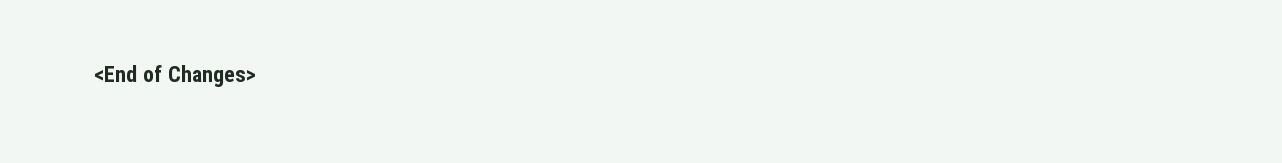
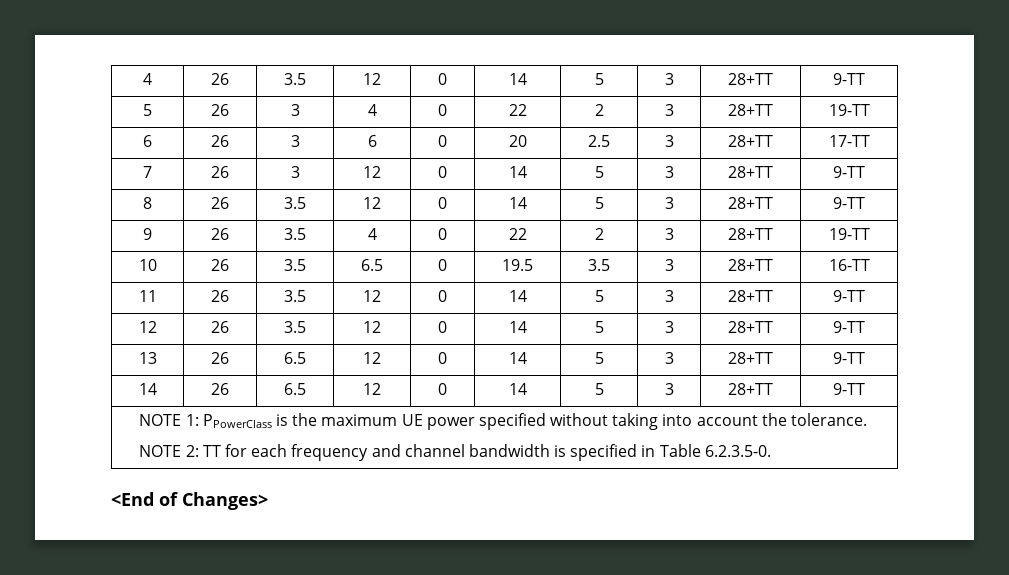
+ 4 | 26 | 3.5 | 12 | 0 | 14 | 5 | 3 | 28+TT | 9-TT
+ 5 | 26 | 3 | 4 | 0 | 22 | 2 | 3 | 28+TT | 19-TT
+ 6 | 26 | 3 | 6 | 0 | 20 | 2.5 | 3 | 28+TT | 17-TT
+ 7 | 26 | 3 | 12 | 0 | 14 | 5 | 3 | 28+TT | 9-TT
+ 8 | 26 | 3.5 | 12 | 0 | 14 | 5 | 3 | 28+TT | 9-TT
+ 9 | 26 | 3.5 | 4 | 0 | 22 | 2 | 3 | 28+TT | 19-TT
+ 10 | 26 | 3.5 | 6.5 | 0 | 19.5 | 3.5 | 3 | 28+TT | 16-TT
+ 11 | 26 | 3.5 | 12 | 0 | 14 | 5 | 3 | 28+TT | 9-TT
+ 12 | 26 | 3.5 | 12 | 0 | 14 | 5 | 3 | 28+TT | 9-TT
+ 13 | 26 | 6.5 | 12 | 0 | 14 | 5 | 3 | 28+TT | 9-TT
+ 14 | 26 | 6.5 | 12 | 0 | 14 | 5 | 3 | 28+TT | 9-TT
+ NOTE 1: PPowerClass is the maximum UE power specified without taking into account the tolerance.
+ NOTE 2: TT for each frequency and channel bandwidth is specified in Table 6.2.3.5-0.

